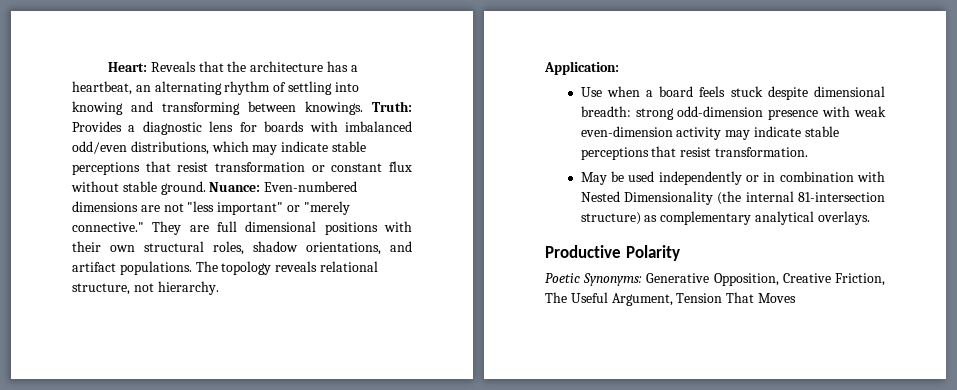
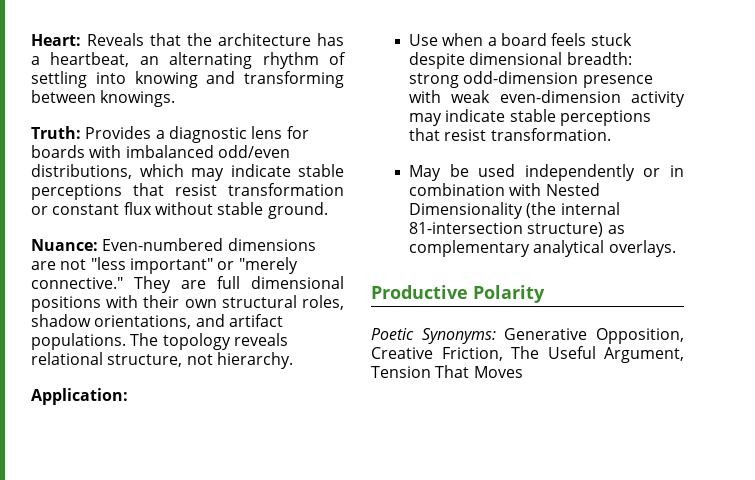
- Heart: Reveals that the architecture has a heartbeat, an alternating rhythm of settling into knowing and transforming between knowings. Truth: Provides a diagnostic lens for boards with imbalanced odd/even distributions, which may indicate stable perceptions that resist transformation or constant flux without stable ground. Nuance: Even-numbered dimensions are not "less important" or "merely connective."
+ Heart: Reveals that the architecture has a heartbeat, an alternating rhythm of settling into knowing and transforming between knowings.
+ Truth: Provides a diagnostic lens for boards with imbalanced odd/even distributions, which may indicate stable perceptions that resist transformation or constant flux without stable ground.
+ Nuance: Even-numbered dimensions are not "less important" or "merely connective."

